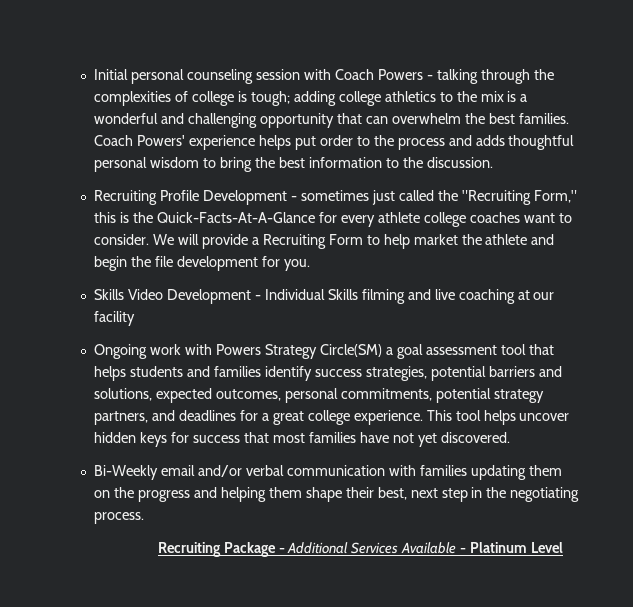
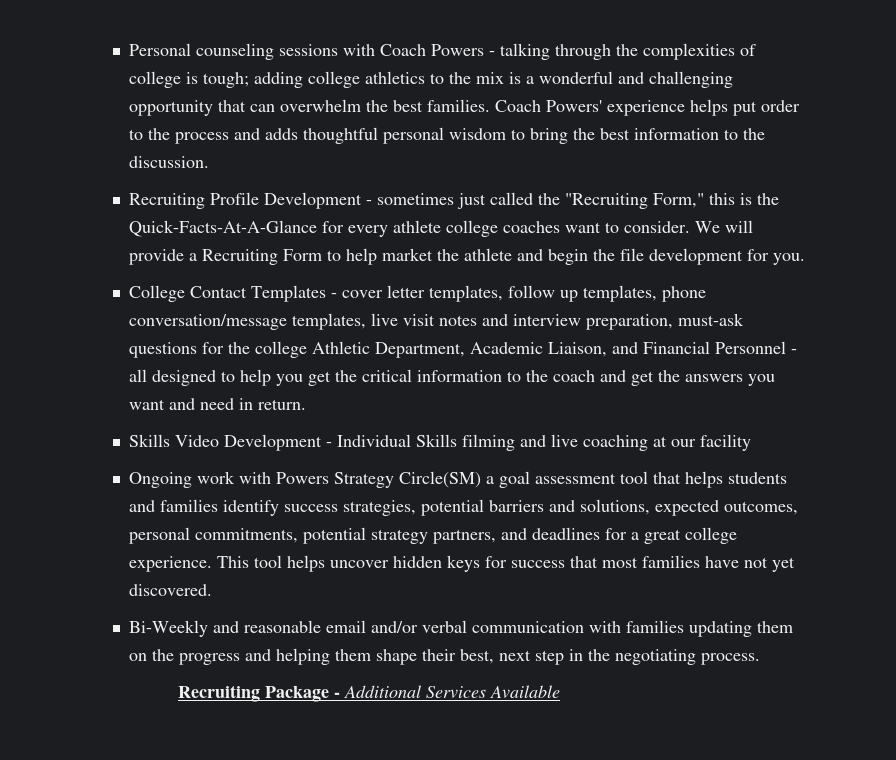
- Initial personal counseling session with Coach Powers - talking through the complexities of college is tough; adding college athletics to the mix is a wonderful and challenging opportunity that can overwhelm the best families.
+ Personal counseling sessions with Coach Powers - talking through the complexities of college is tough; adding college athletics to the mix is a wonderful and challenging opportunity that can overwhelm the best families.
+ College Contact Templates - cover letter templates, follow up templates, phone conversation/message templates, live visit notes and interview preparation, must-ask questions for the college Athletic Department, Academic Liaison, and Financial Personnel - all designed to help you get the critical information to the coach and get the answers you want and need in return.
- Bi-Weekly email and/or verbal communication with families updating them on the progress and helping them shape their best, next step in the negotiating process.
+ Bi-Weekly and reasonable email and/or verbal communication with families updating them on the progress and helping them shape their best, next step in the negotiating process.
- Recruiting Package - Additional Services Available - Platinum Level
+ Recruiting Package - Additional Services Available

